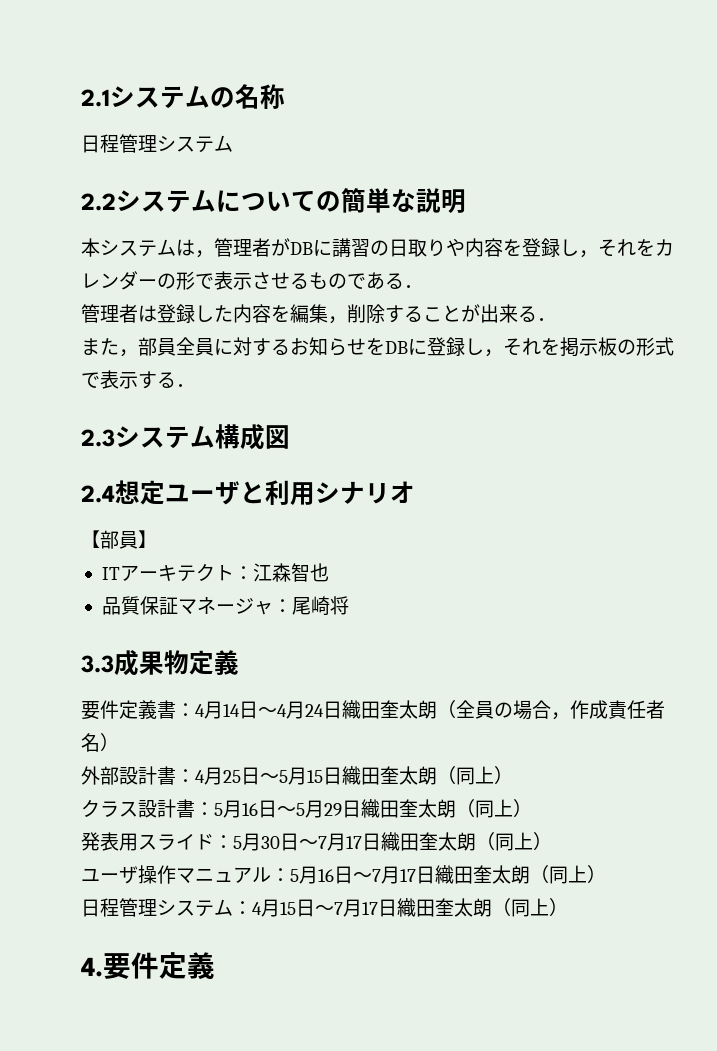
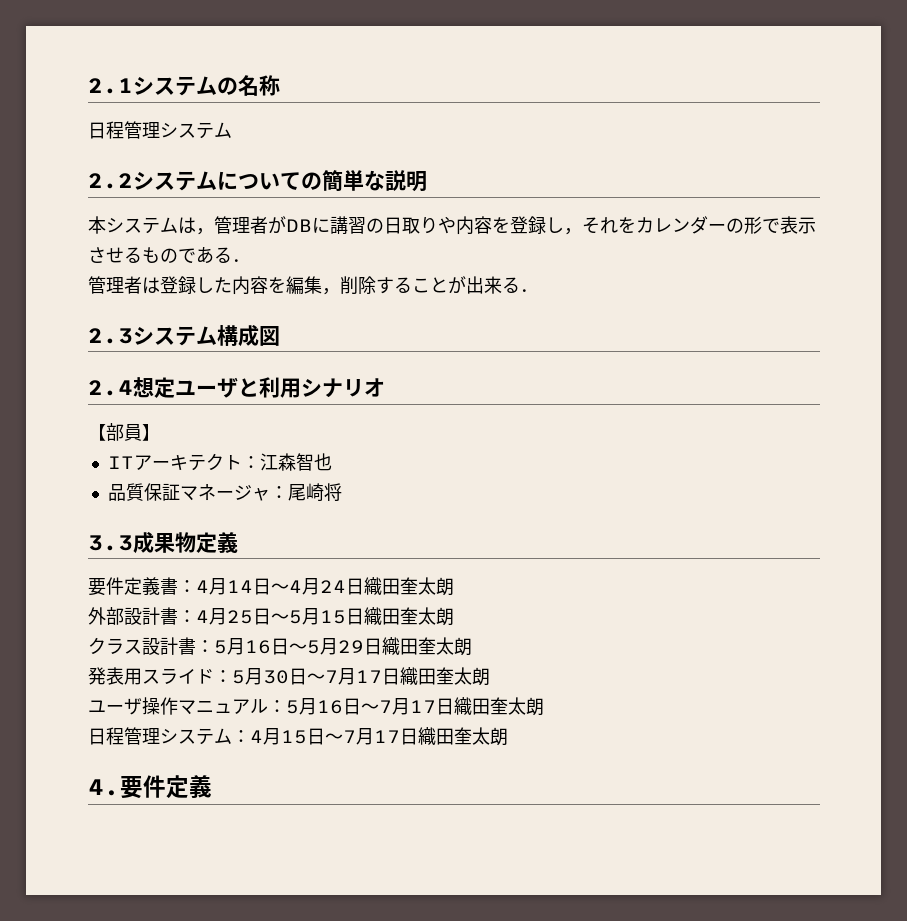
- また，部員全員に対するお知らせをDBに登録し，それを掲示板の形式で表示する．
- 要件定義書：4月14日～4月24日織田奎太朗（全員の場合，作成責任者名）
+ 要件定義書：4月14日～4月24日織田奎太朗
- 外部設計書：4月25日～5月15日織田奎太朗（同上）
+ 外部設計書：4月25日～5月15日織田奎太朗
- クラス設計書：5月16日～5月29日織田奎太朗（同上）
+ クラス設計書：5月16日～5月29日織田奎太朗
- 発表用スライド：5月30日～7月17日織田奎太朗（同上）
+ 発表用スライド：5月30日～7月17日織田奎太朗
- ユーザ操作マニュアル：5月16日～7月17日織田奎太朗（同上）
+ ユーザ操作マニュアル：5月16日～7月17日織田奎太朗
- 日程管理システム：4月15日～7月17日織田奎太朗（同上）
+ 日程管理システム：4月15日～7月17日織田奎太朗

